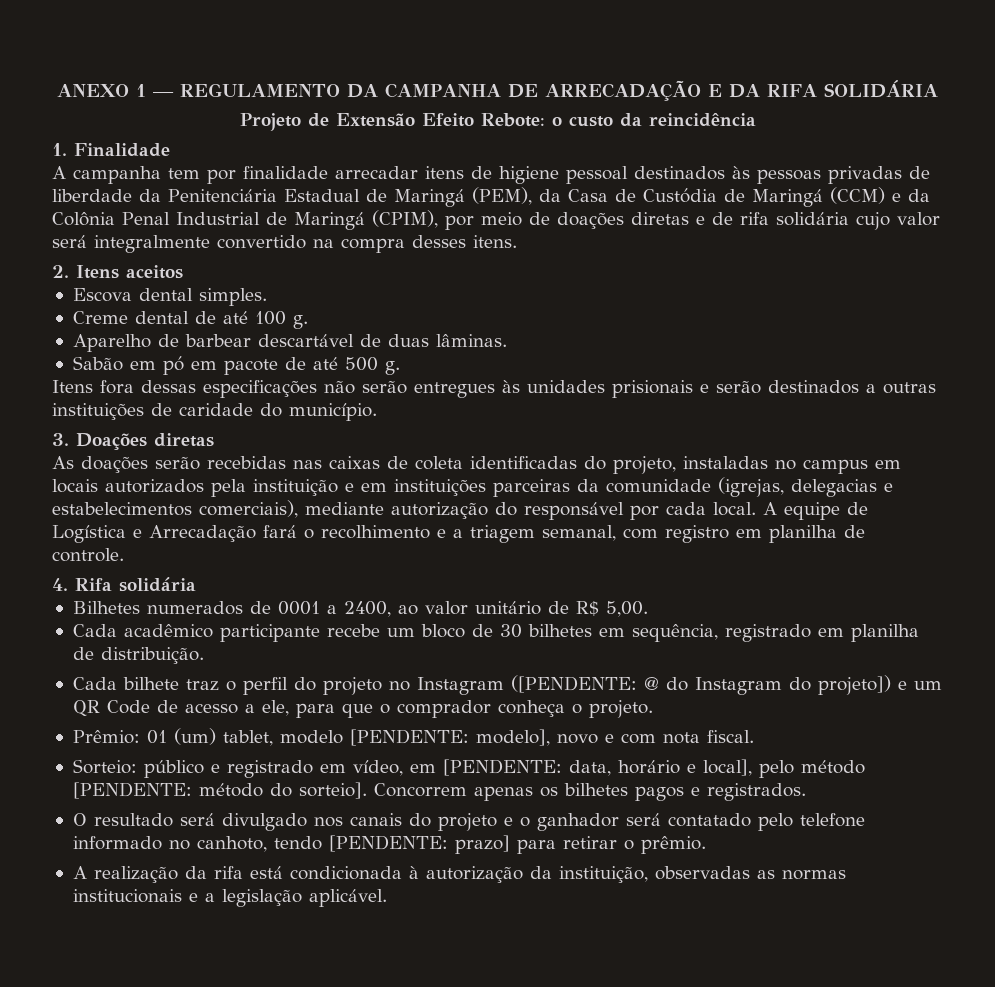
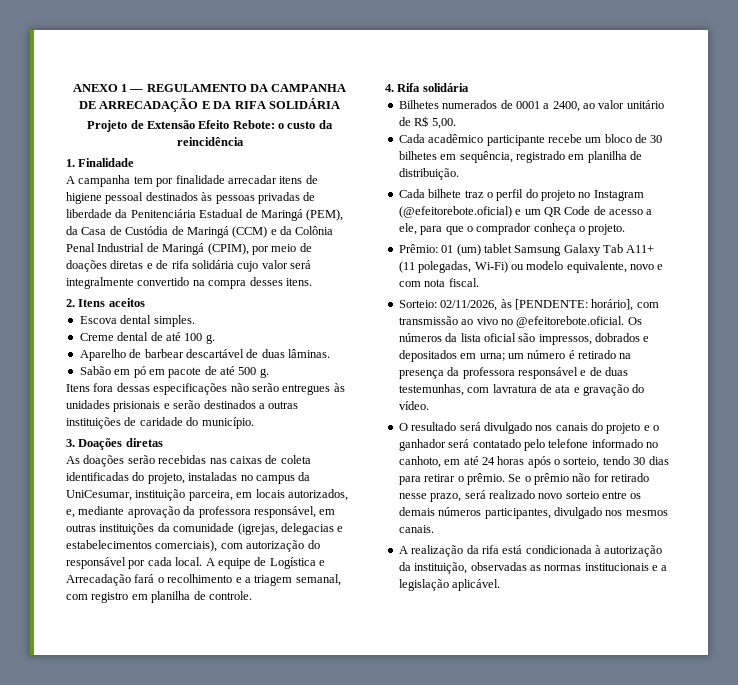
- As doações serão recebidas nas caixas de coleta identificadas do projeto, instaladas no campus em locais autorizados pela instituição e em instituições parceiras da comunidade (igrejas, delegacias e estabelecimentos comerciais), mediante autorização do responsável por cada local.
+ As doações serão recebidas nas caixas de coleta identificadas do projeto, instaladas no campus da UniCesumar, instituição parceira, em locais autorizados, e, mediante aprovação da professora responsável, em outras instituições da comunidade (igrejas, delegacias e estabelecimentos comerciais), com autorização do responsável por cada local.
- Cada bilhete traz o perfil do projeto no Instagram ([PENDENTE: @ do Instagram do projeto]) e um QR Code de acesso a ele, para que o comprador conheça o projeto.
+ Cada bilhete traz o perfil do projeto no Instagram (@efeitorebote.oficial) e um QR Code de acesso a ele, para que o comprador conheça o projeto.
- Prêmio: 01 (um) tablet, modelo [PENDENTE: modelo], novo e com nota fiscal.
+ Prêmio: 01 (um) tablet Samsung Galaxy Tab A11+ (11 polegadas, Wi-Fi) ou modelo equivalente, novo e com nota fiscal.
- Sorteio: público e registrado em vídeo, em [PENDENTE: data, horário e local], pelo método [PENDENTE: método do sorteio]. Concorrem apenas os bilhetes pagos e registrados.
+ Sorteio: 02/11/2026, às [PENDENTE: horário], com transmissão ao vivo no @efeitorebote.oficial. Os números da lista oficial são impressos, dobrados e depositados em urna; um número é retirado na presença da professora responsável e de duas testemunhas, com lavratura de ata e gravação do vídeo.
- O resultado será divulgado nos canais do projeto e o ganhador será contatado pelo telefone informado no canhoto, tendo [PENDENTE: prazo] para retirar o prêmio.
+ O resultado será divulgado nos canais do projeto e o ganhador será contatado pelo telefone informado no canhoto, em até 24 horas após o sorteio, tendo 30 dias para retirar o prêmio. Se o prêmio não for retirado nesse prazo, será realizado novo sorteio entre os demais números participantes, divulgado nos mesmos canais.

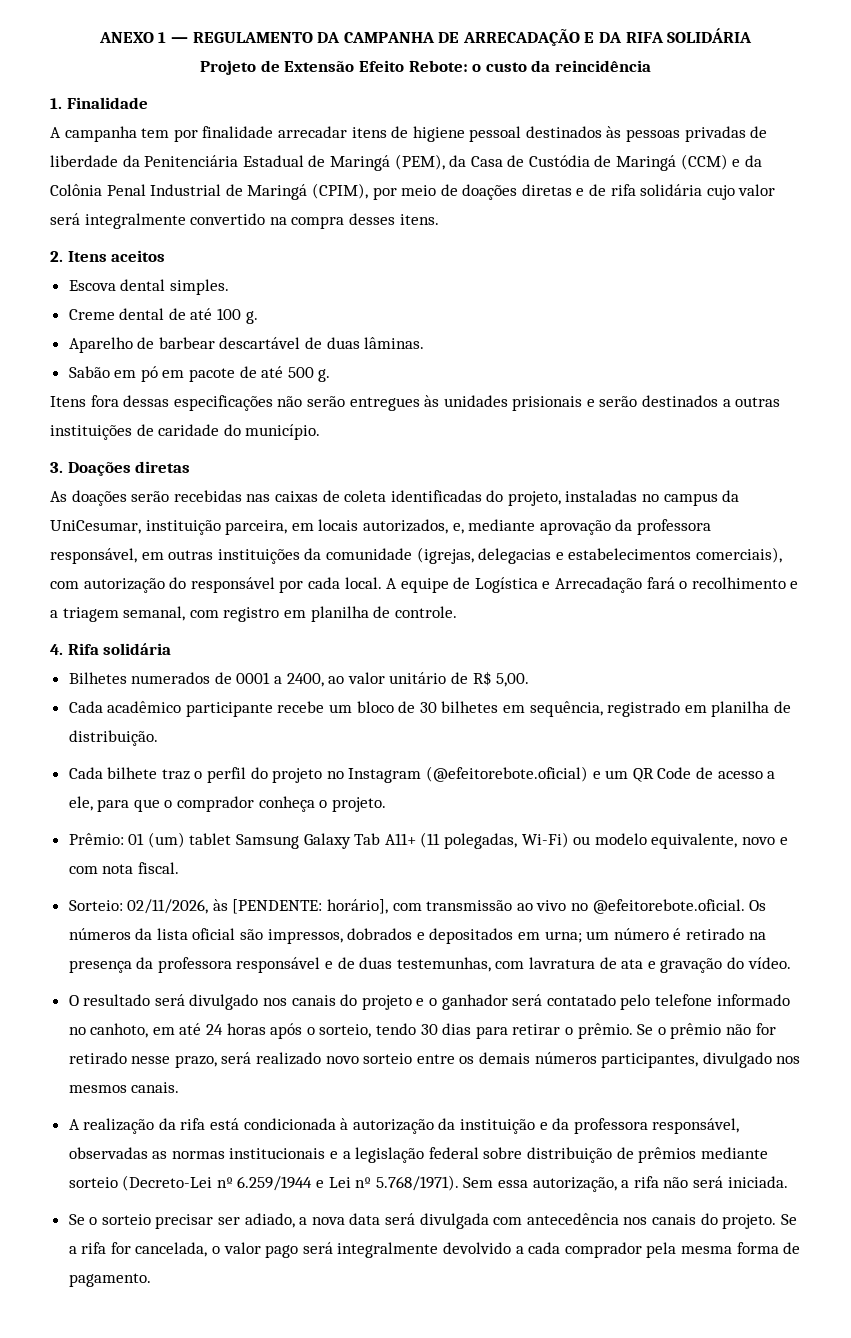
- A realização da rifa está condicionada à autorização da instituição, observadas as normas institucionais e a legislação aplicável.
+ A realização da rifa está condicionada à autorização da instituição e da professora responsável, observadas as normas institucionais e a legislação federal sobre distribuição de prêmios mediante sorteio (Decreto-Lei nº 6.259/1944 e Lei nº 5.768/1971). Sem essa autorização, a rifa não será iniciada.
+ Se o sorteio precisar ser adiado, a nova data será divulgada com antecedência nos canais do projeto. Se a rifa for cancelada, o valor pago será integralmente devolvido a cada comprador pela mesma forma de pagamento.

